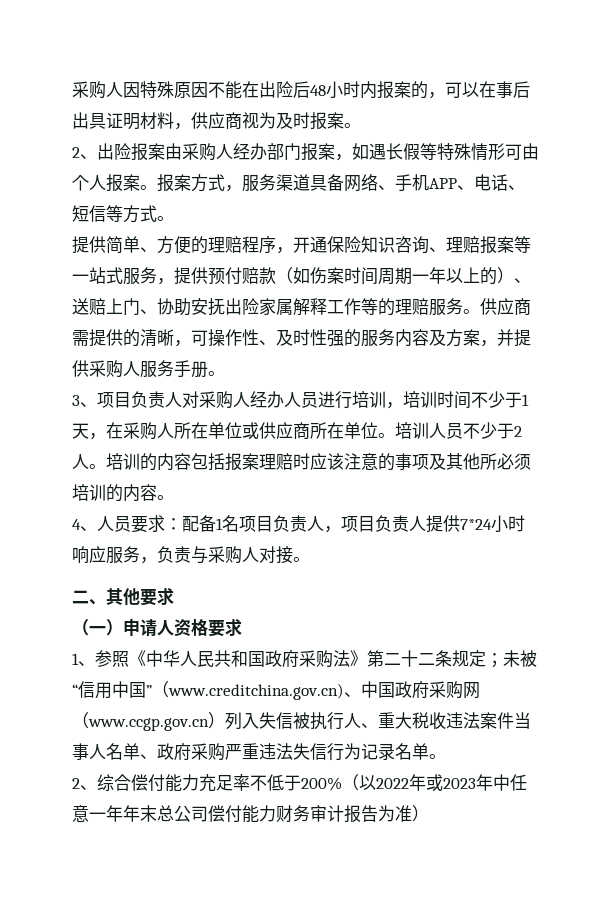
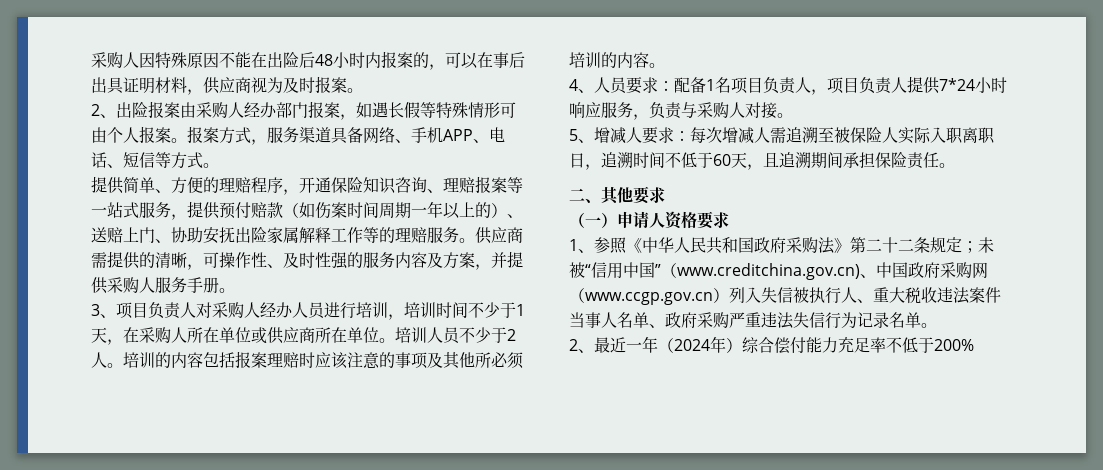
+ 5、增减人要求：每次增减人需追溯至被保险人实际入职离职日，追溯时间不低于60天，且追溯期间承担保险责任。
- 2、综合偿付能力充足率不低于200%（以2022年或2023年中任意一年年末总公司偿付能力财务审计报告为准）
+ 2、最近一年（2024年）综合偿付能力充足率不低于200%

